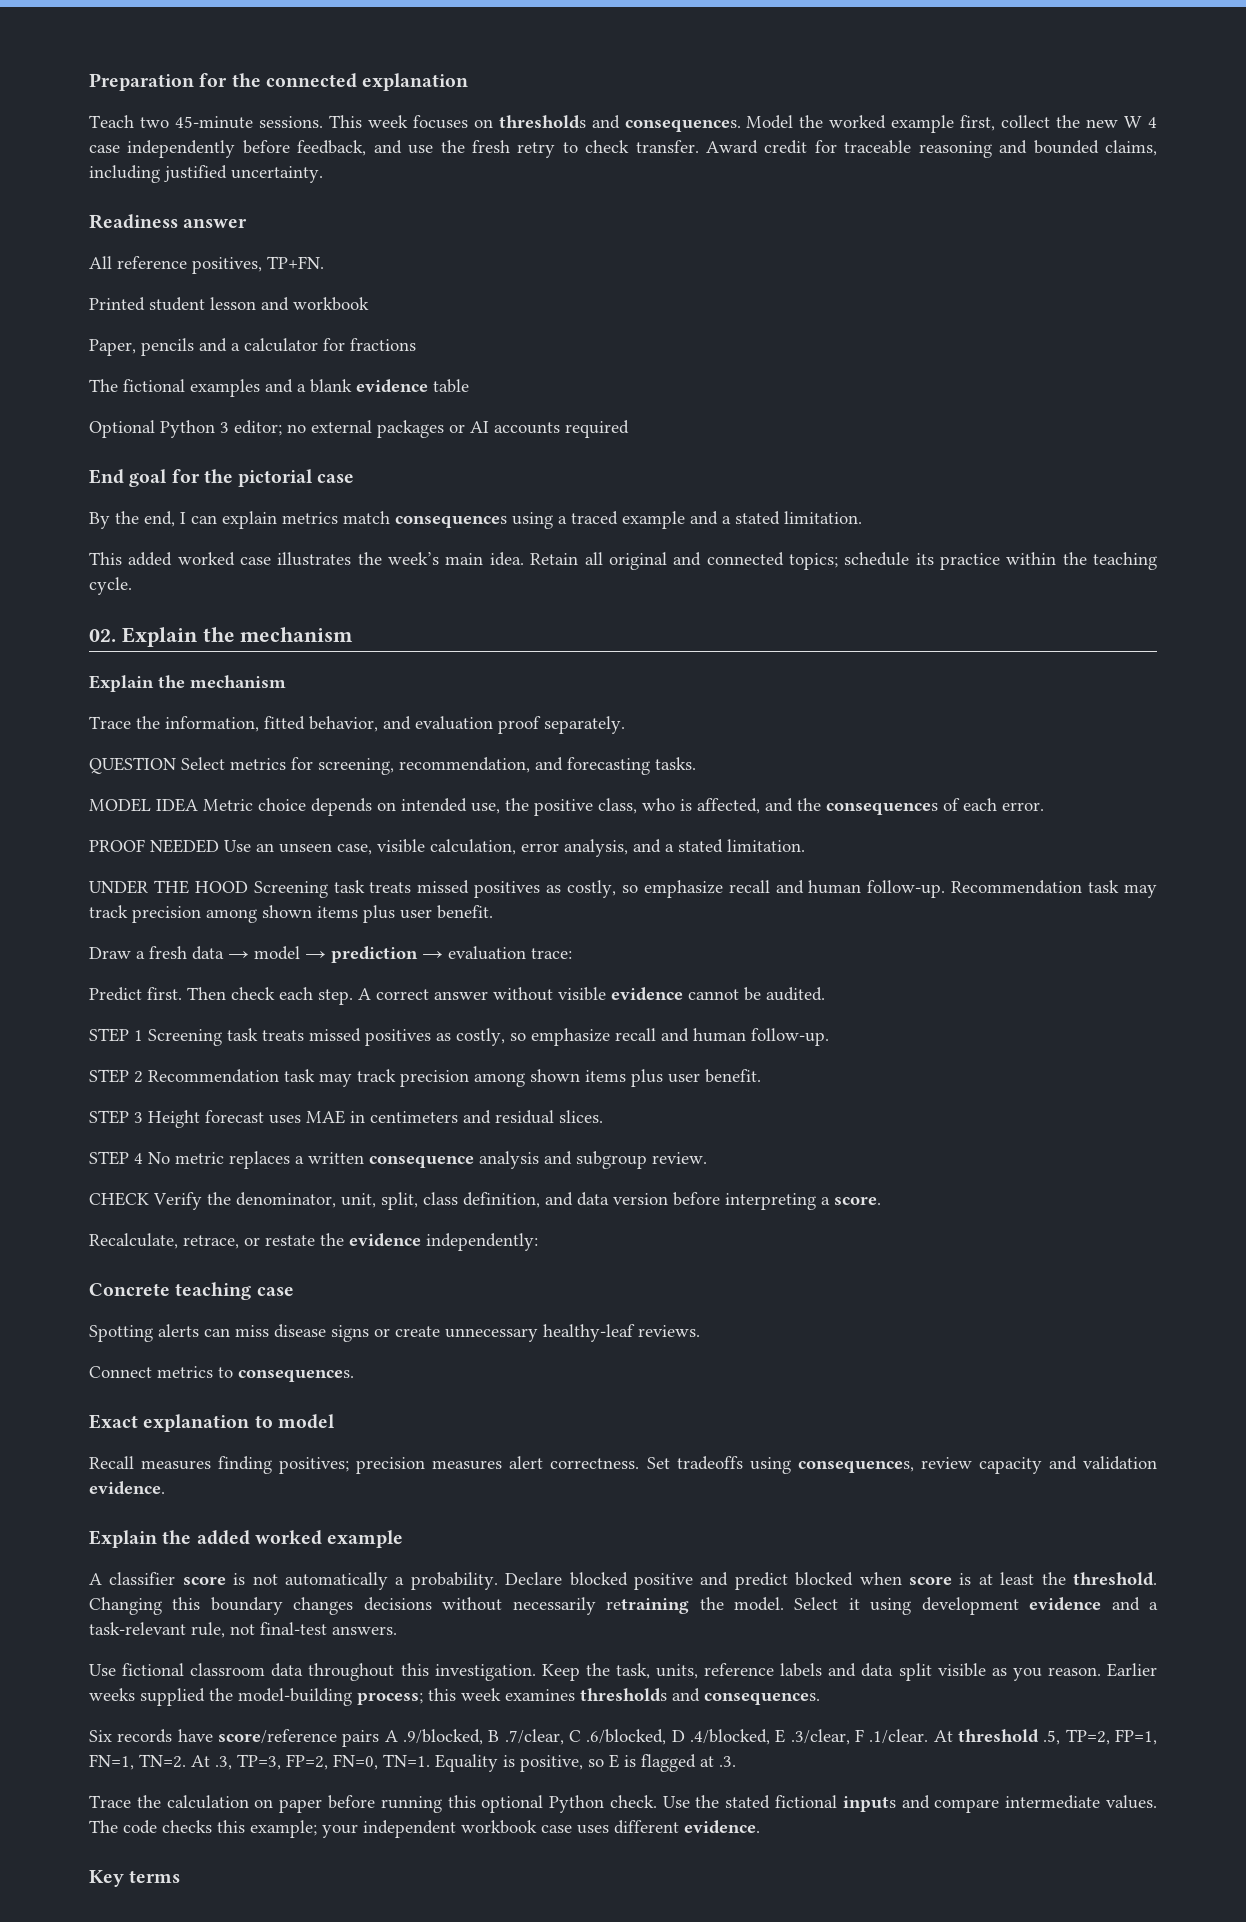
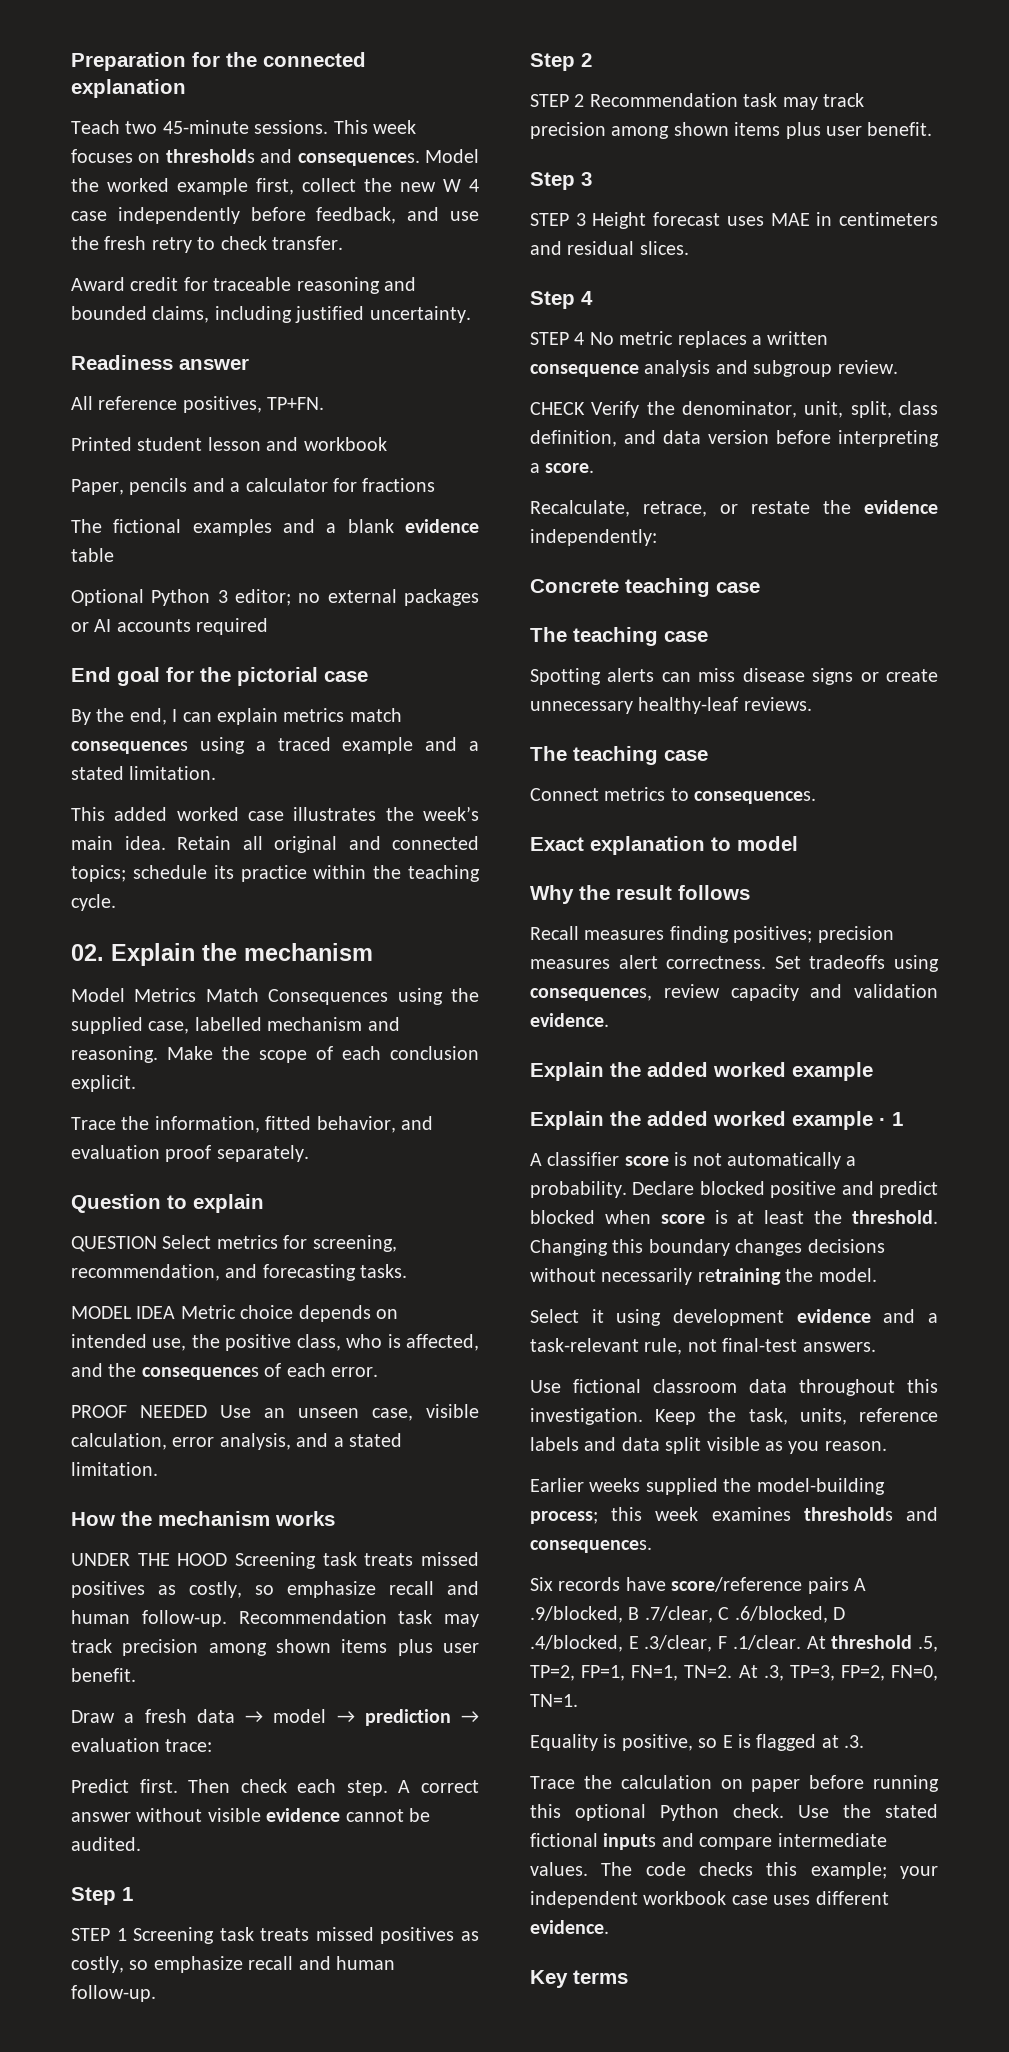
- Model the worked example first, collect the new W 4 case independently before feedback, and use the fresh retry to check transfer. Award credit for traceable reasoning and bounded claims, including justified uncertainty.
+ Model the worked example first, collect the new W 4 case independently before feedback, and use the fresh retry to check transfer.
+ Award credit for traceable reasoning and bounded claims, including justified uncertainty.
  02. Explain the mechanism
- Explain the mechanism
+ Model Metrics Match Consequences using the supplied case, labelled mechanism and reasoning. Make the scope of each conclusion explicit.
+ Question to explain
+ How the mechanism works
+ Step 1
+ Step 2
+ Step 3
+ Step 4
  Concrete teaching case
+ The teaching case
  Spotting alerts can miss disease signs or create unnecessary healthy-leaf reviews.
+ The teaching case
+ Why the result follows
+ Explain the added worked example · 1
- Changing this boundary changes decisions without necessarily retraining the model. Select it using development evidence and a task-relevant rule, not final-test answers.
+ Changing this boundary changes decisions without necessarily retraining the model.
+ Select it using development evidence and a task-relevant rule, not final-test answers.
- Keep the task, units, reference labels and data split visible as you reason. Earlier weeks supplied the model-building process; this week examines thresholds and consequences.
+ Keep the task, units, reference labels and data split visible as you reason.
+ Earlier weeks supplied the model-building process; this week examines thresholds and consequences.
- At .3, TP=3, FP=2, FN=0, TN=1. Equality is positive, so E is flagged at .3.
+ At .3, TP=3, FP=2, FN=0, TN=1.
+ Equality is positive, so E is flagged at .3.

